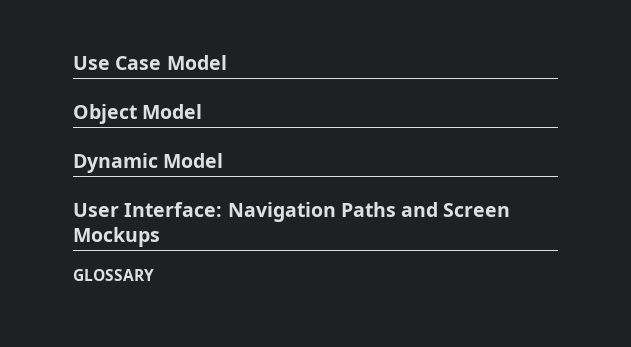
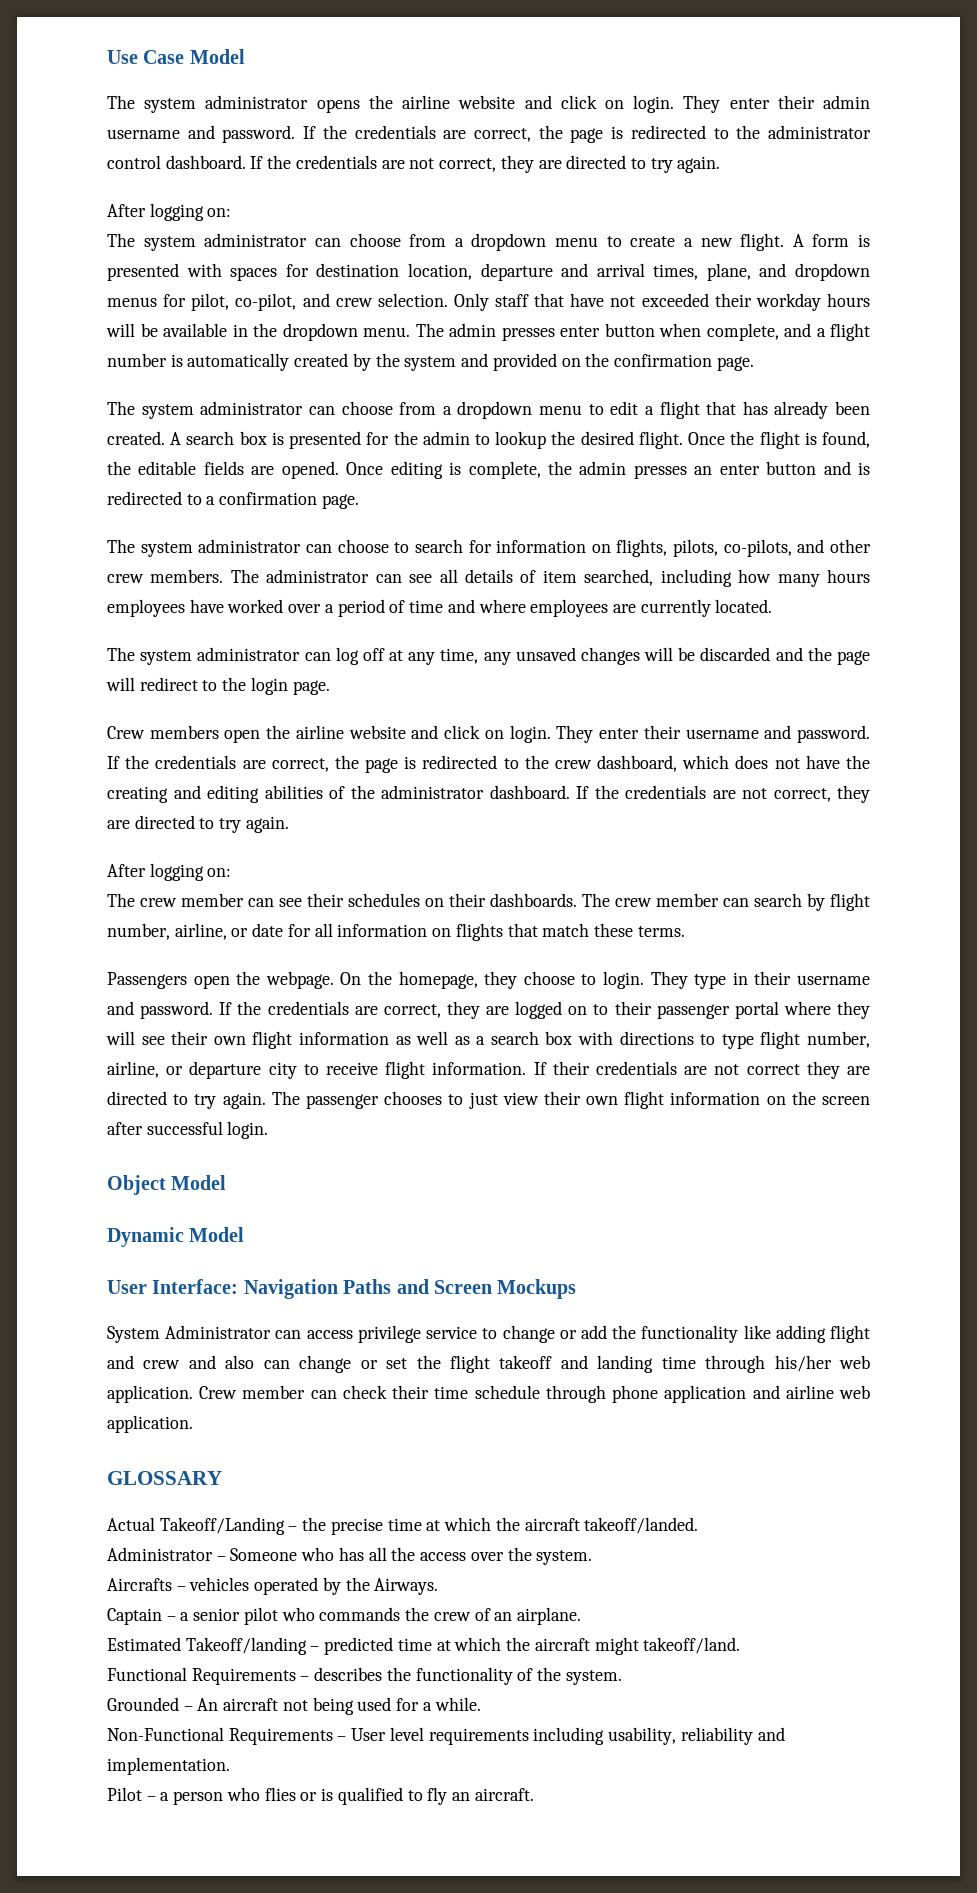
+ The system administrator opens the airline website and click on login. They enter their admin username and password. If the credentials are correct, the page is redirected to the administrator control dashboard. If the credentials are not correct, they are directed to try again.
+ After logging on:
+ The system administrator can choose from a dropdown menu to create a new flight. A form is presented with spaces for destination location, departure and arrival times, plane, and dropdown menus for pilot, co-pilot, and crew selection. Only staff that have not exceeded their workday hours will be available in the dropdown menu. The admin presses enter button when complete, and a flight number is automatically created by the system and provided on the confirmation page.
+ The system administrator can choose from a dropdown menu to edit a flight that has already been created. A search box is presented for the admin to lookup the desired flight. Once the flight is found, the editable fields are opened. Once editing is complete, the admin presses an enter button and is redirected to a confirmation page.
+ The system administrator can choose to search for information on flights, pilots, co-pilots, and other crew members. The administrator can see all details of item searched, including how many hours employees have worked over a period of time and where employees are currently located.
+ The system administrator can log off at any time, any unsaved changes will be discarded and the page will redirect to the login page.
+ Crew members open the airline website and click on login. They enter their username and password. If the credentials are correct, the page is redirected to the crew dashboard, which does not have the creating and editing abilities of the administrator dashboard. If the credentials are not correct, they are directed to try again.
+ After logging on:
+ The crew member can see their schedules on their dashboards. The crew member can search by flight number, airline, or date for all information on flights that match these terms.
+ Passengers open the webpage. On the homepage, they choose to login. They type in their username and password. If the credentials are correct, they are logged on to their passenger portal where they will see their own flight information as well as a search box with directions to type flight number, airline, or departure city to receive flight information. If their credentials are not correct they are directed to try again. The passenger chooses to just view their own flight information on the screen after successful login.
+ System Administrator can access privilege service to change or add the functionality like adding flight and crew and also can change or set the flight takeoff and landing time through his/her web application. Crew member can check their time schedule through phone application and airline web application.
  GLOSSARY
+ Actual Takeoff/Landing – the precise time at which the aircraft takeoff/landed.
+ Administrator – Someone who has all the access over the system.
+ Aircrafts – vehicles operated by the Airways.
+ Captain – a senior pilot who commands the crew of an airplane.
+ Estimated Takeoff/landing – predicted time at which the aircraft might takeoff/land.
+ Functional Requirements – describes the functionality of the system.
+ Grounded – An aircraft not being used for a while.
+ Non-Functional Requirements – User level requirements including usability, reliability and implementation.
+ Pilot – a person who flies or is qualified to fly an aircraft.

